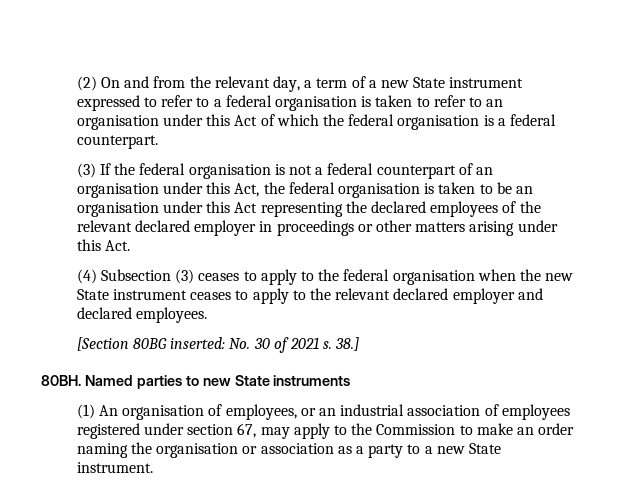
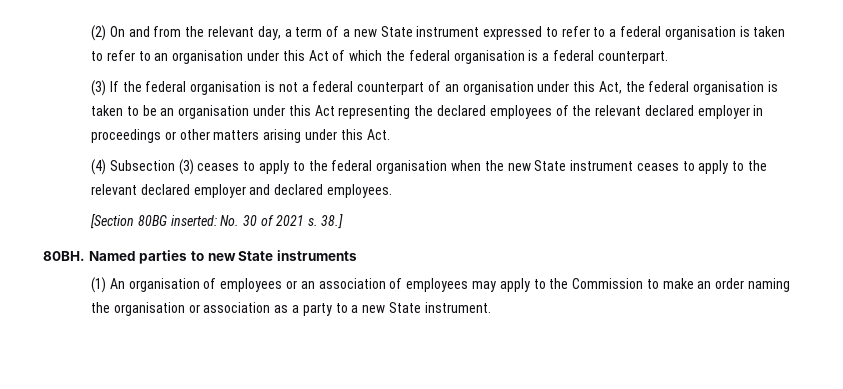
- (1) An organisation of employees, or an industrial association of employees registered under section 67, may apply to the Commission to make an order naming the organisation or association as a party to a new State instrument.
+ (1) An organisation of employees or an association of employees may apply to the Commission to make an order naming the organisation or association as a party to a new State instrument.

